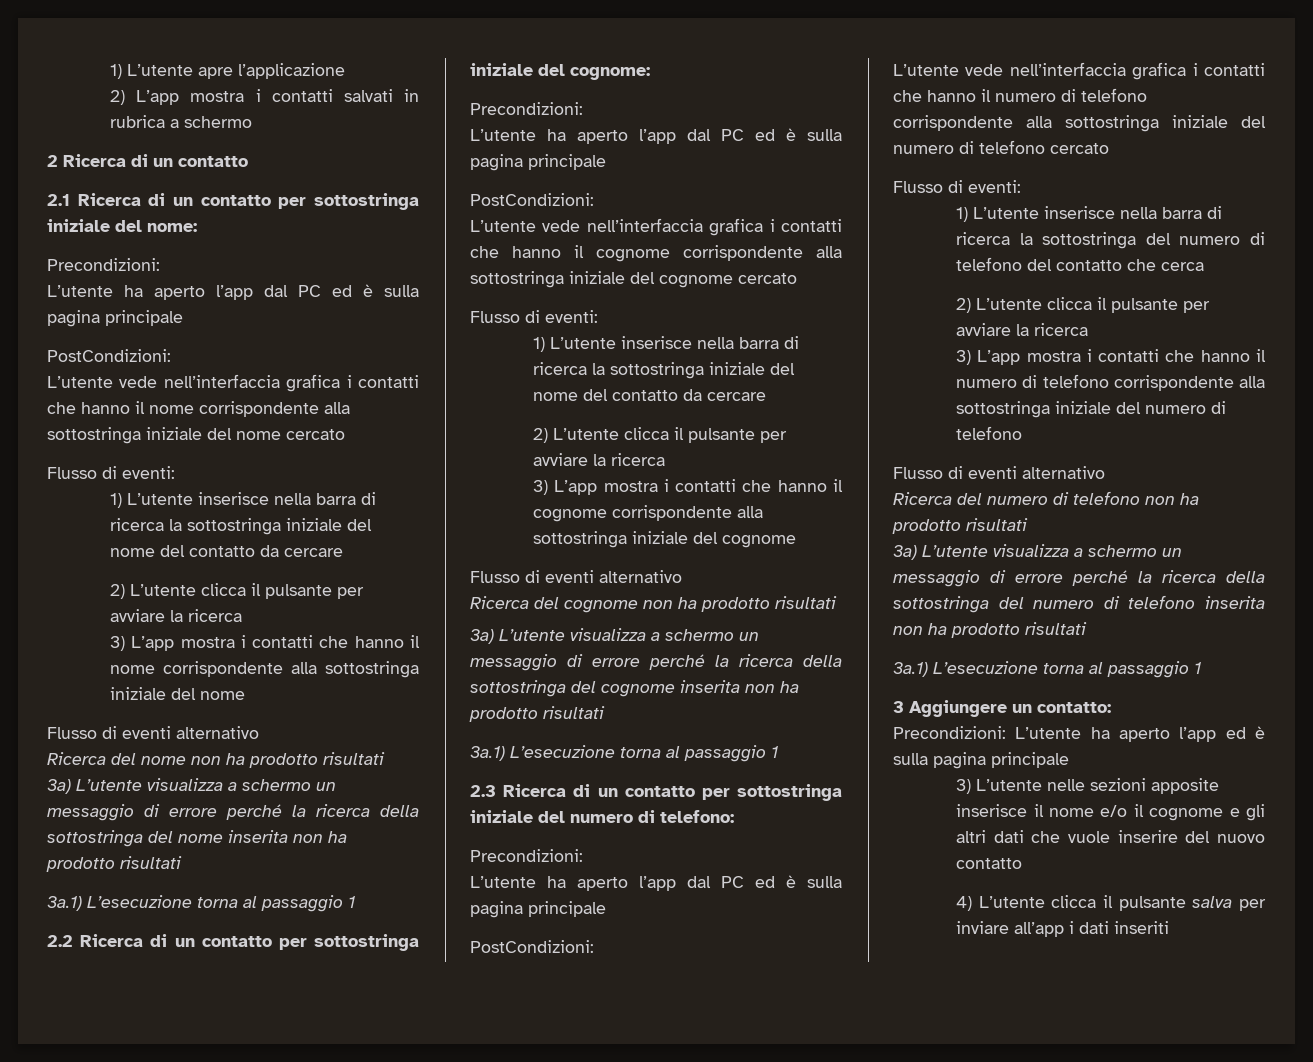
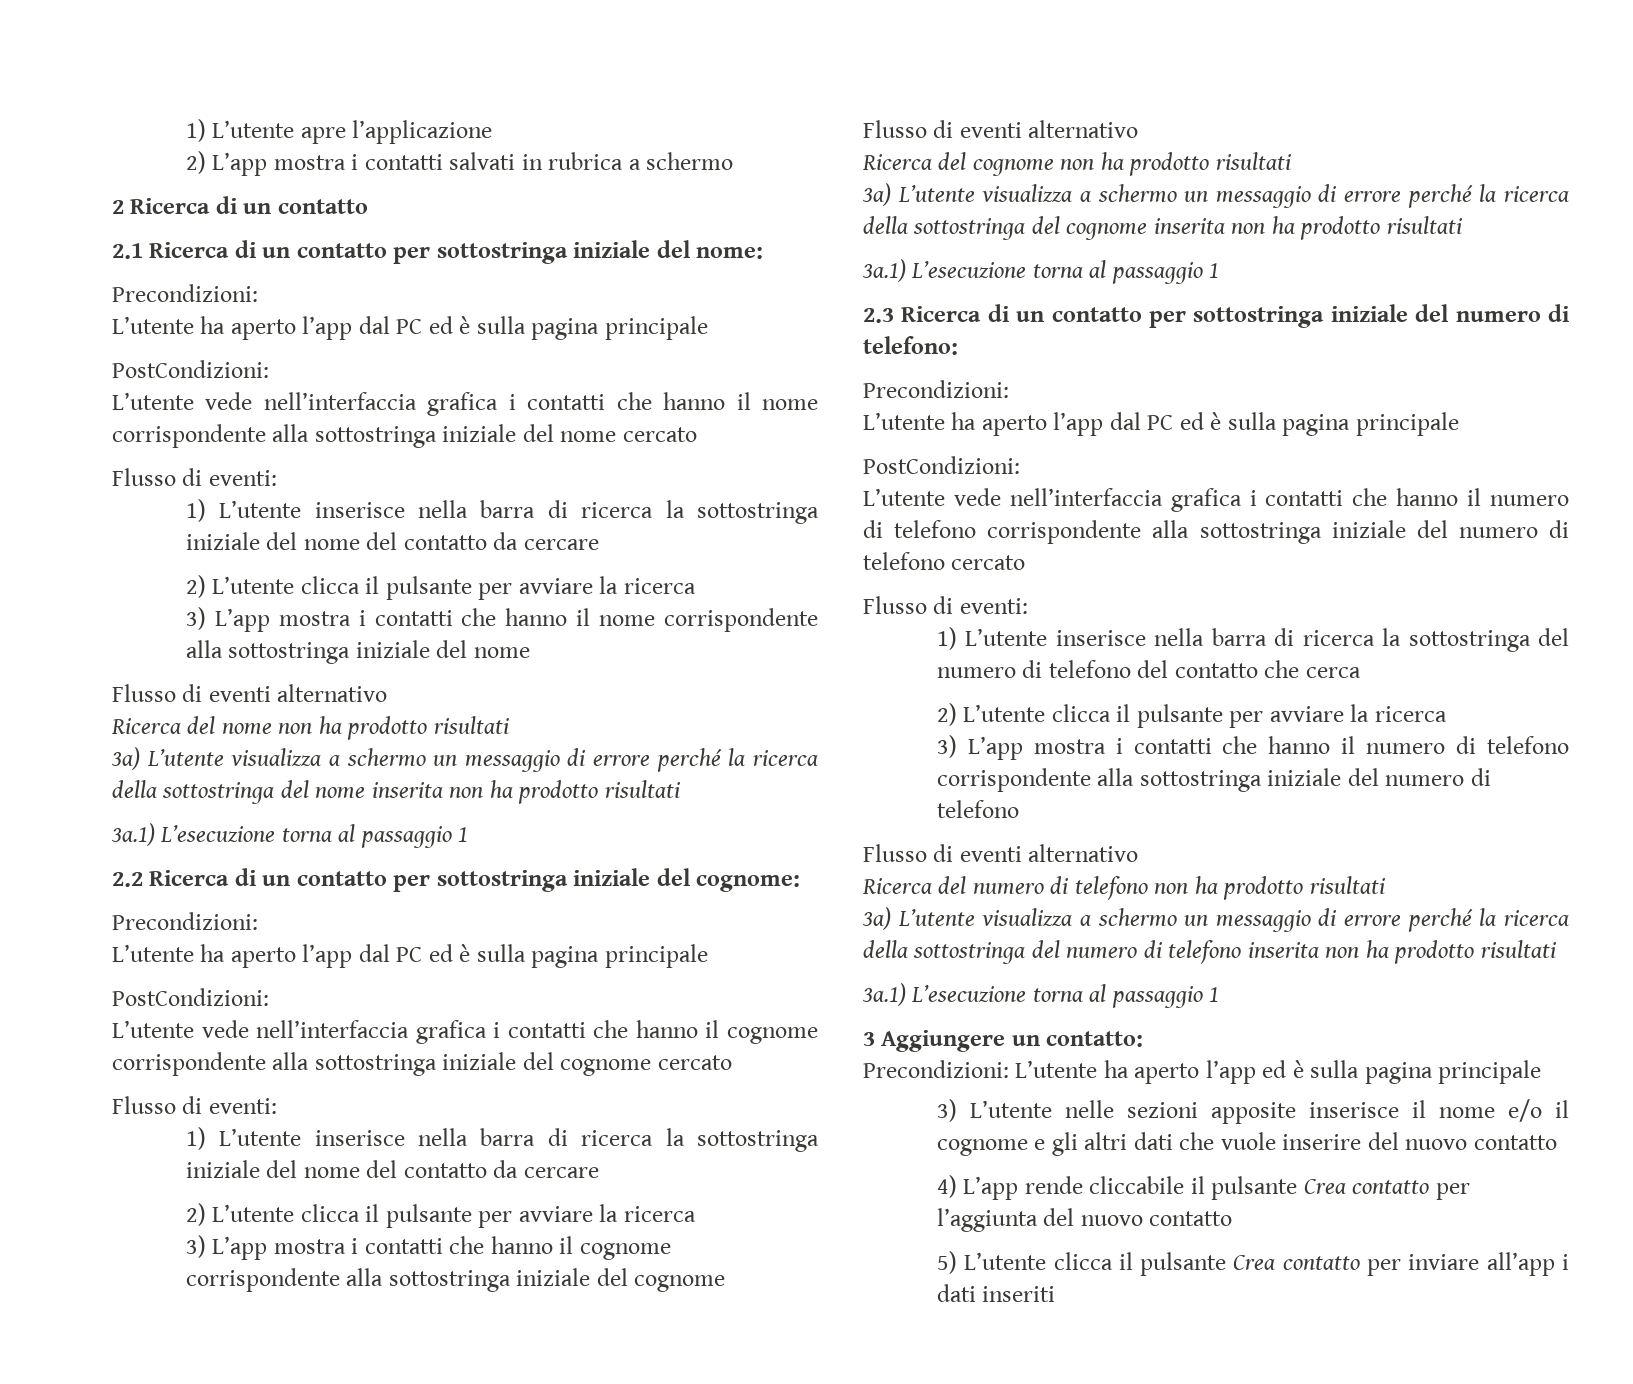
- 4) L’utente clicca il pulsante salva per inviare all’app i dati inseriti
+ 4) L’app rende cliccabile il pulsante Crea contatto per l’aggiunta del nuovo contatto
+ 5) L’utente clicca il pulsante Crea contatto per inviare all’app i dati inseriti

